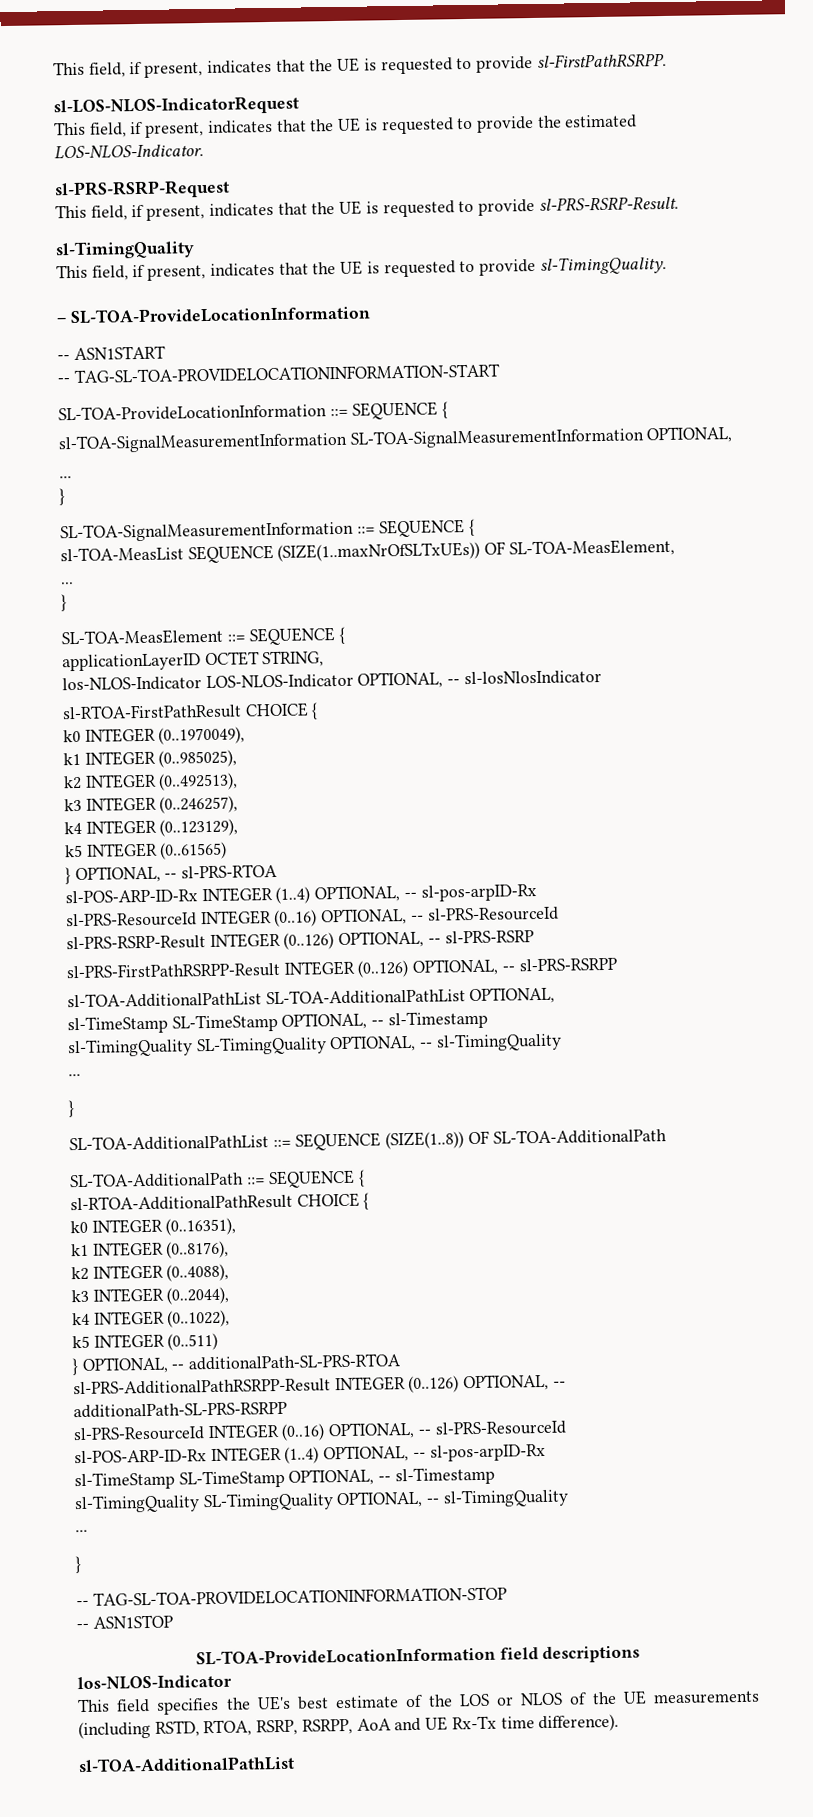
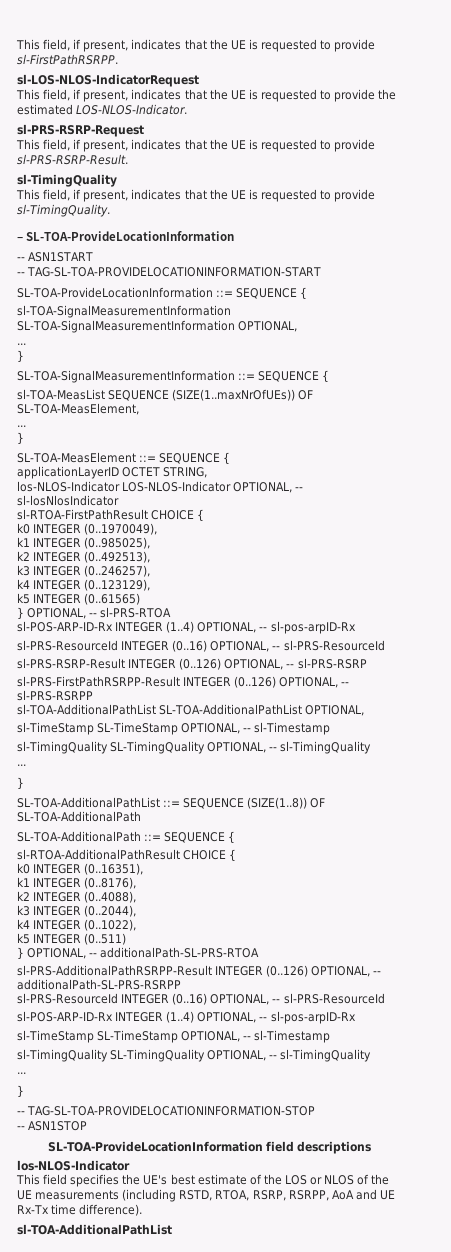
- sl-TOA-MeasList SEQUENCE (SIZE(1..maxNrOfSLTxUEs)) OF SL-TOA-MeasElement,
+ sl-TOA-MeasList SEQUENCE (SIZE(1..maxNrOfUEs)) OF SL-TOA-MeasElement,

